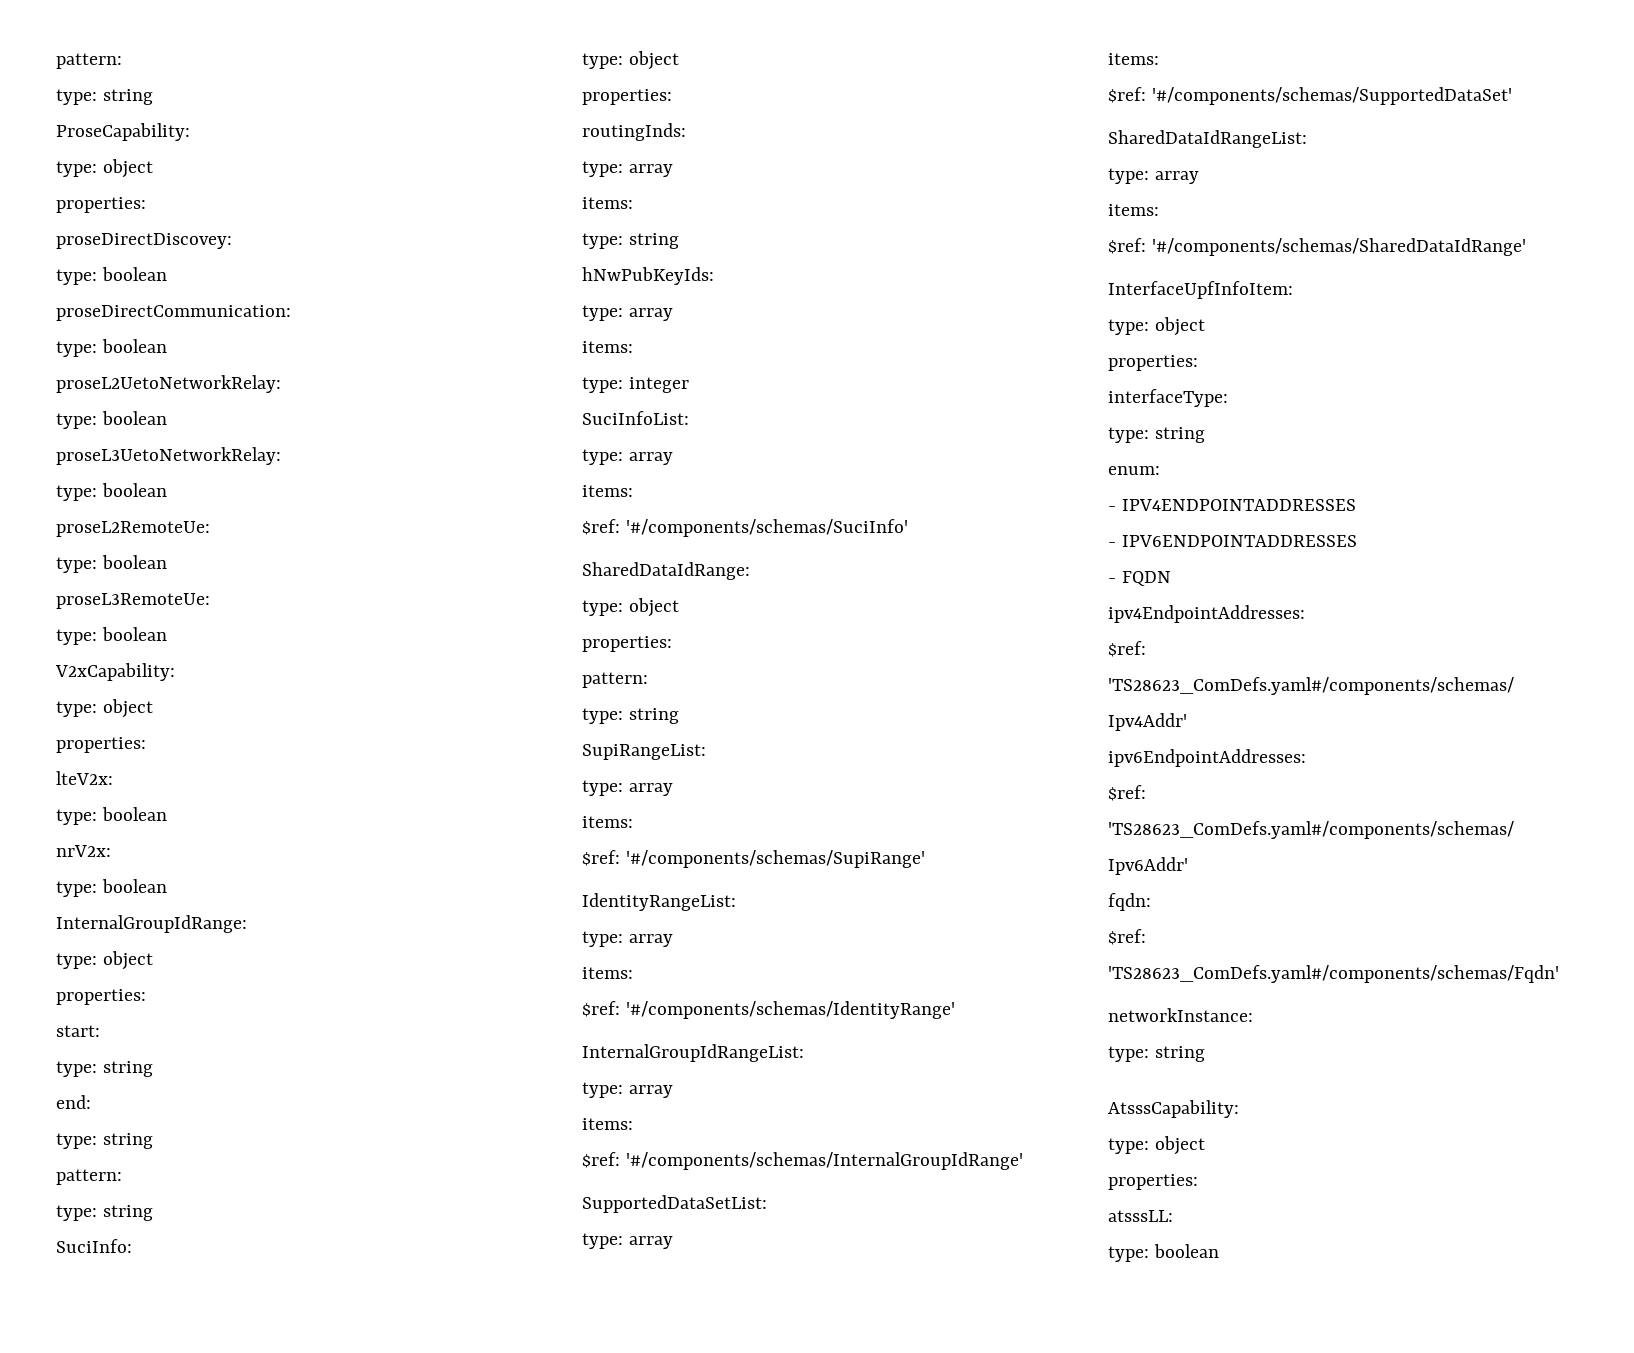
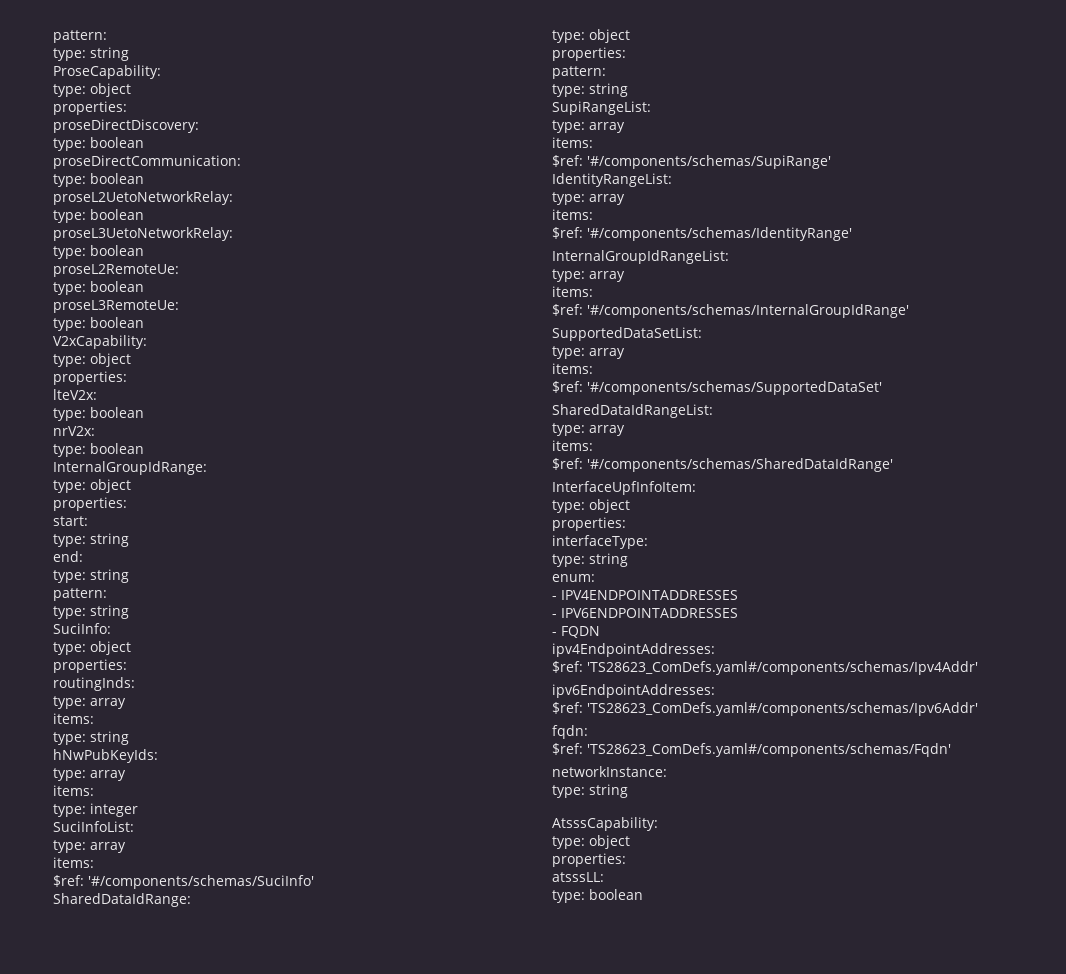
- proseDirectDiscovey:
+ proseDirectDiscovery:

